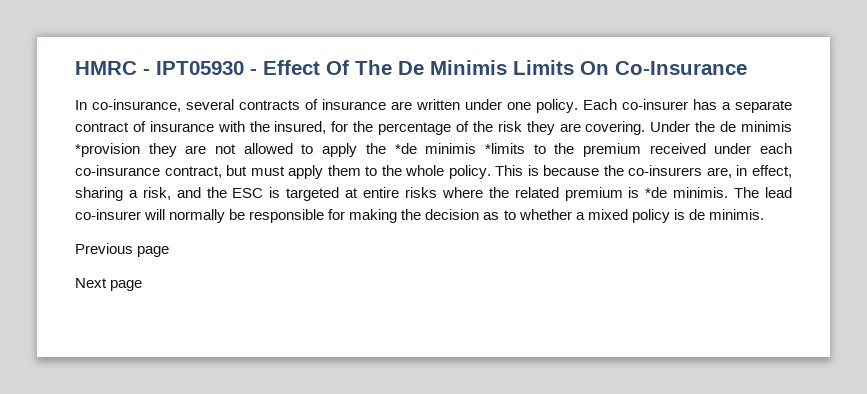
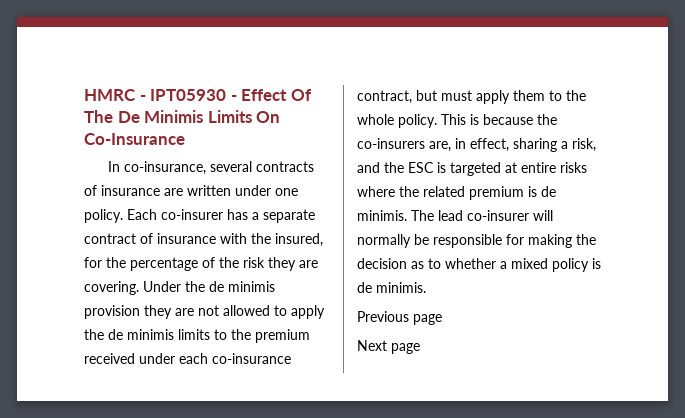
- Under the de minimis *provision they are not allowed to apply the *de minimis *limits to the premium received under each co-insurance contract, but must apply them to the whole policy.
+ Under the de minimis provision they are not allowed to apply the de minimis limits to the premium received under each co-insurance contract, but must apply them to the whole policy.
- This is because the co-insurers are, in effect, sharing a risk, and the ESC is targeted at entire risks where the related premium is *de minimis.
+ This is because the co-insurers are, in effect, sharing a risk, and the ESC is targeted at entire risks where the related premium is de minimis.

